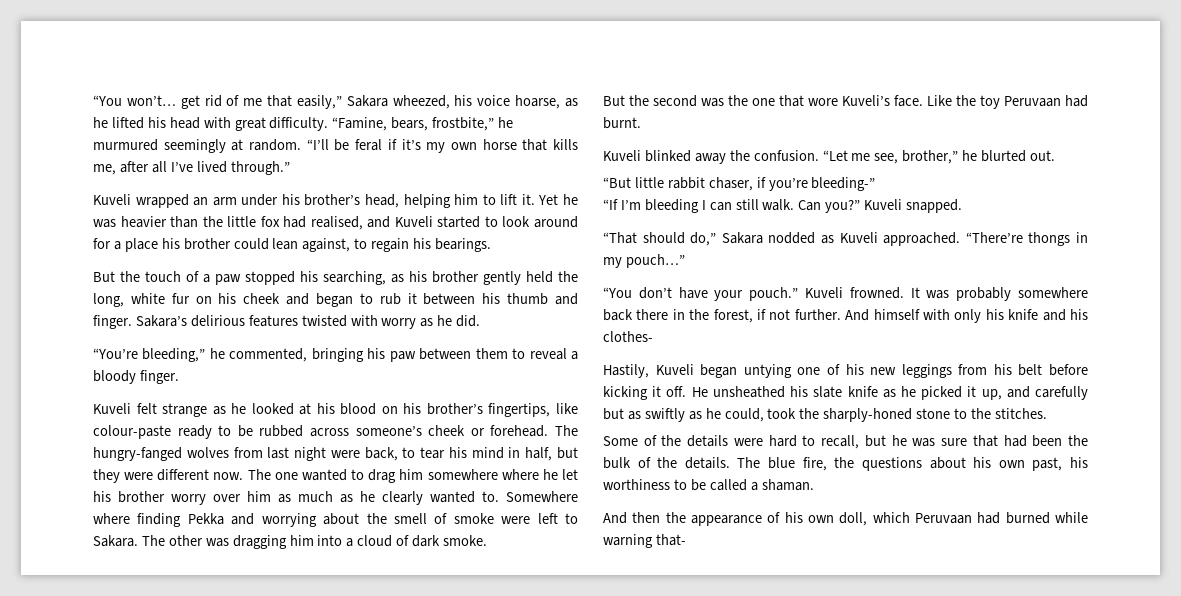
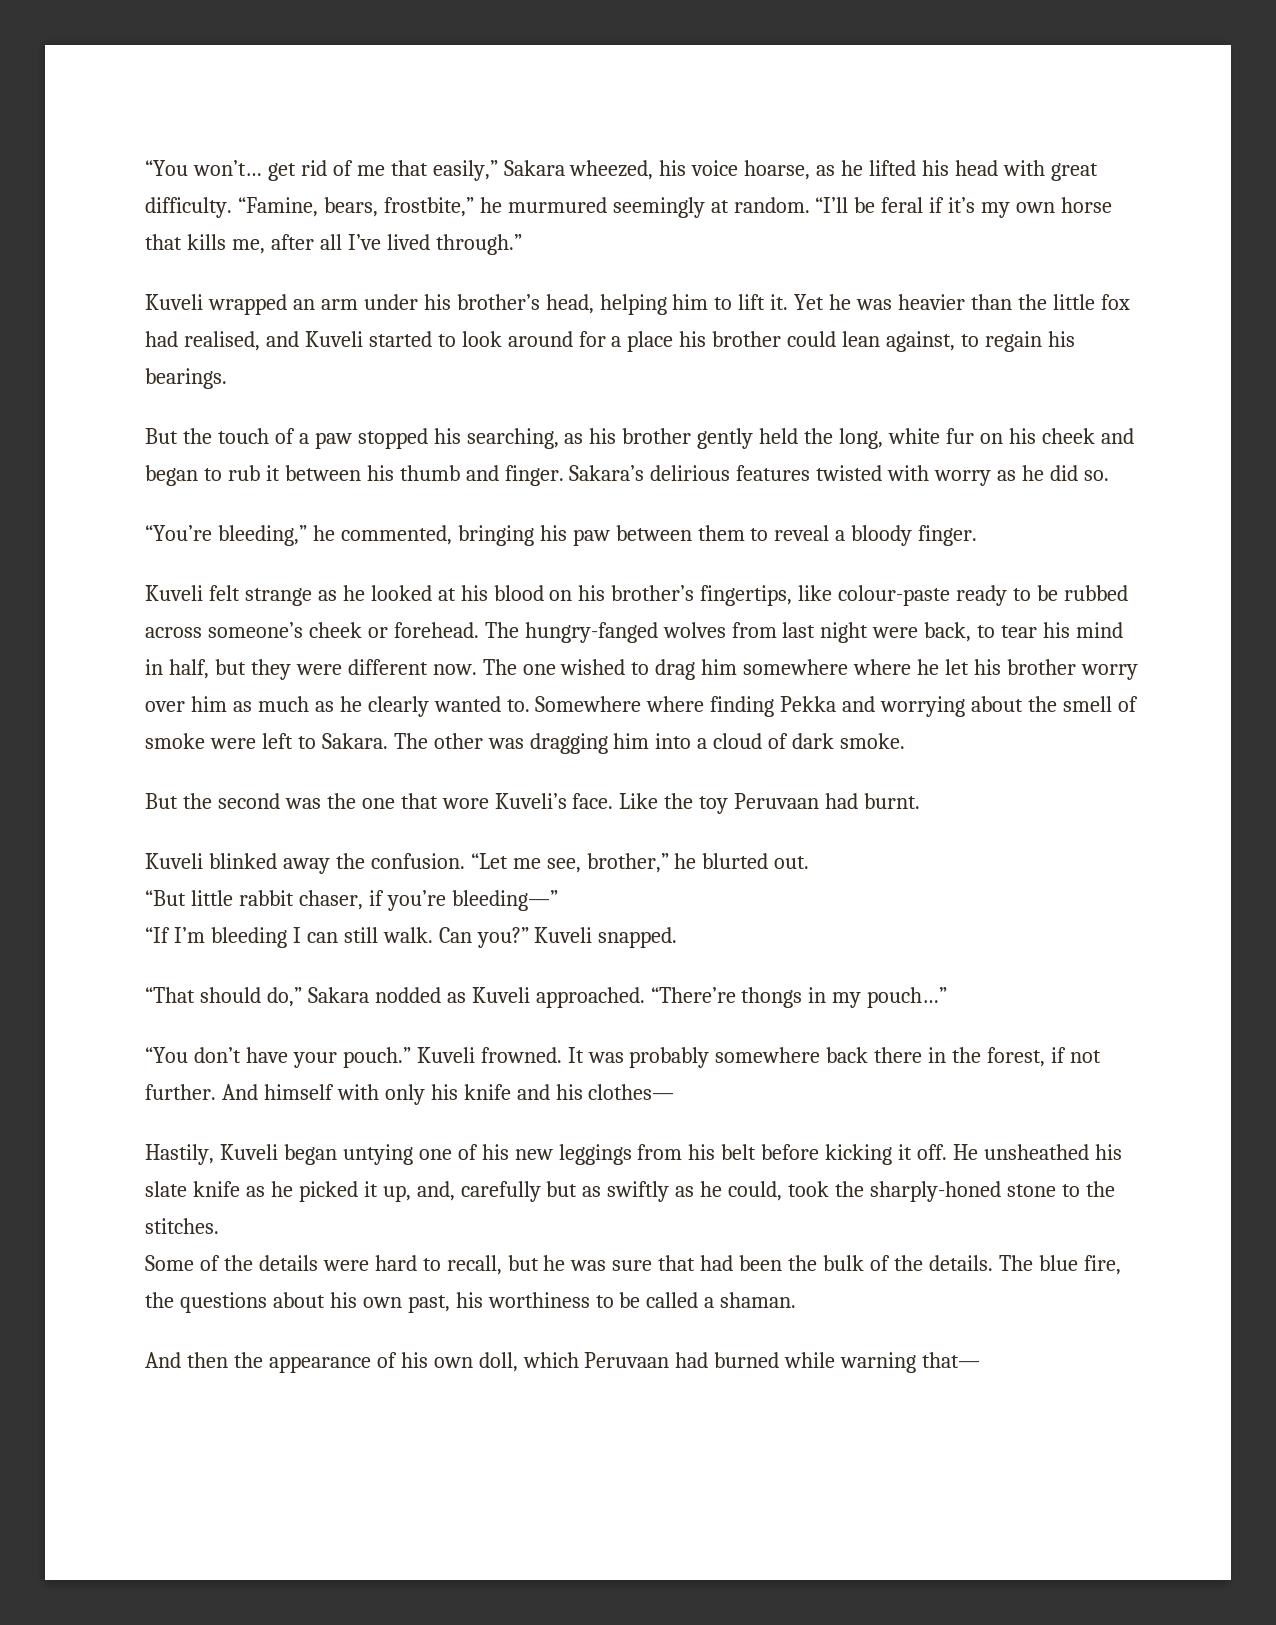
- Sakara’s delirious features twisted with worry as he did.
+ Sakara’s delirious features twisted with worry as he did so.
- The one wanted to drag him somewhere where he let his brother worry over him as much as he clearly wanted to.
+ The one wished to drag him somewhere where he let his brother worry over him as much as he clearly wanted to.
- “But little rabbit chaser, if you’re bleeding-”
+ “But little rabbit chaser, if you’re bleeding—”
- And himself with only his knife and his clothes-
+ And himself with only his knife and his clothes—
- He unsheathed his slate knife as he picked it up, and carefully but as swiftly as he could, took the sharply-honed stone to the stitches.
+ He unsheathed his slate knife as he picked it up, and, carefully but as swiftly as he could, took the sharply-honed stone to the stitches.
- And then the appearance of his own doll, which Peruvaan had burned while warning that-
+ And then the appearance of his own doll, which Peruvaan had burned while warning that—

